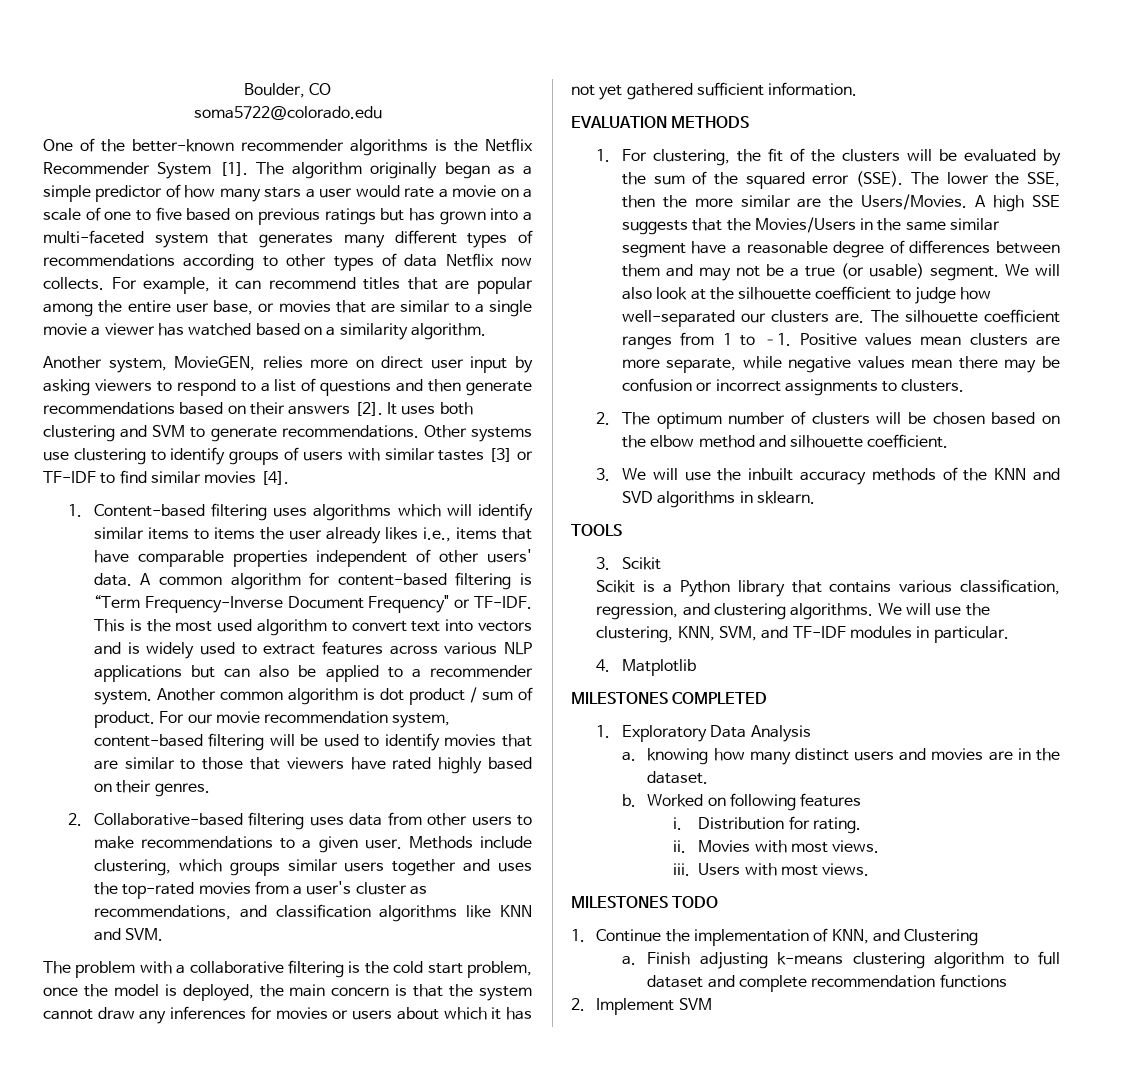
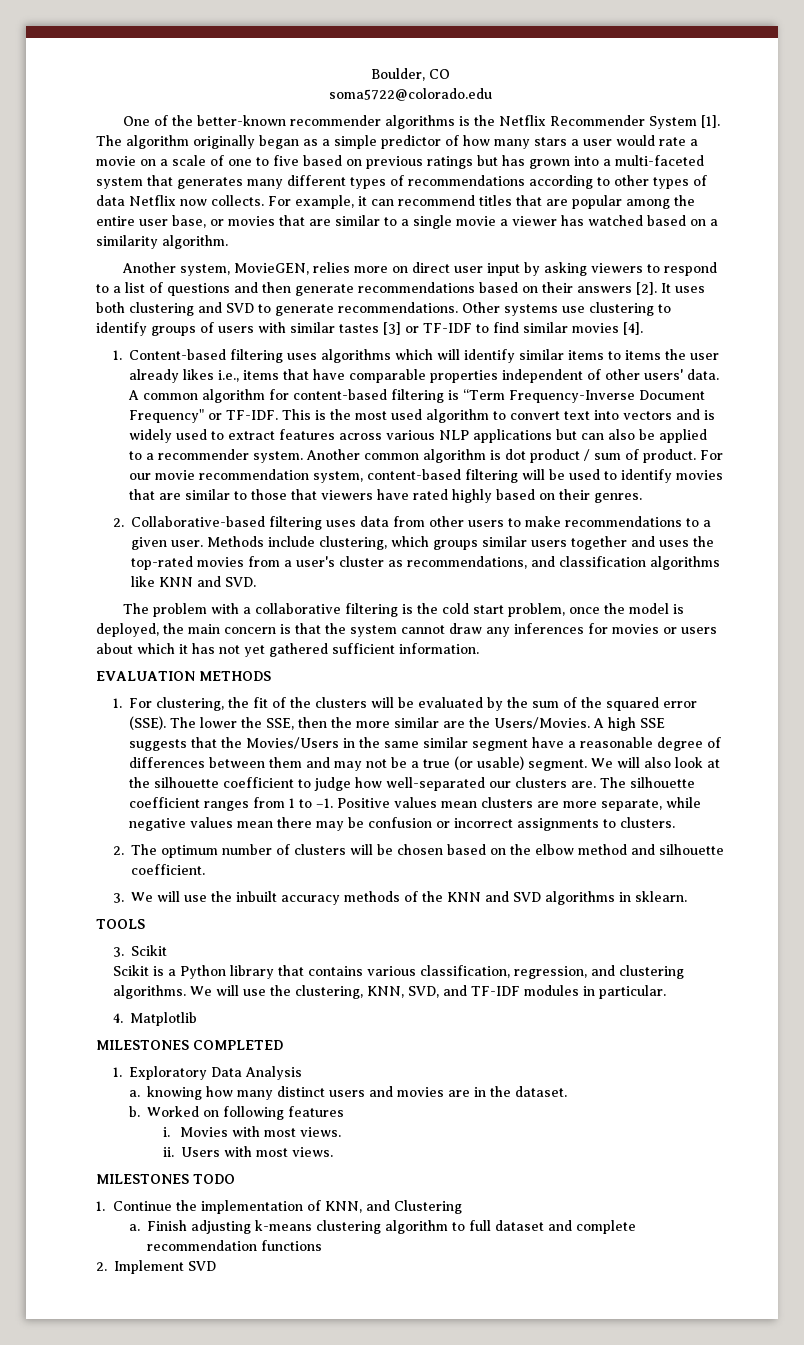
- It uses both clustering and SVM to generate recommendations.
+ It uses both clustering and SVD to generate recommendations.
- Methods include clustering, which groups similar users together and uses the top-rated movies from a user's cluster as recommendations, and classification algorithms like KNN and SVM.
+ Methods include clustering, which groups similar users together and uses the top-rated movies from a user's cluster as recommendations, and classification algorithms like KNN and SVD.
- We will use the clustering, KNN, SVM, and TF-IDF modules in particular.
+ We will use the clustering, KNN, SVD, and TF-IDF modules in particular.
- Distribution for rating.
- ii.
- iii.
+ ii.
- 2. Implement SVM
+ 2. Implement SVD

